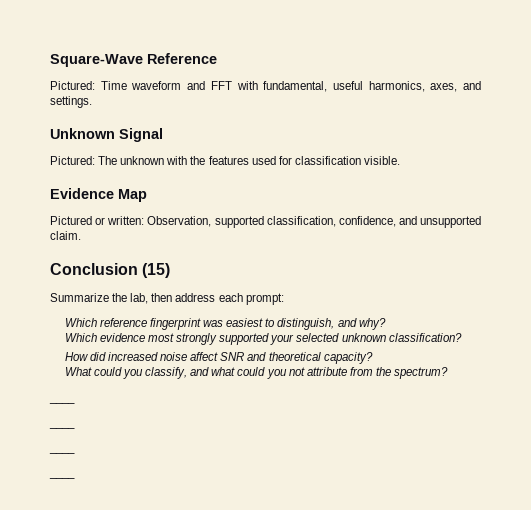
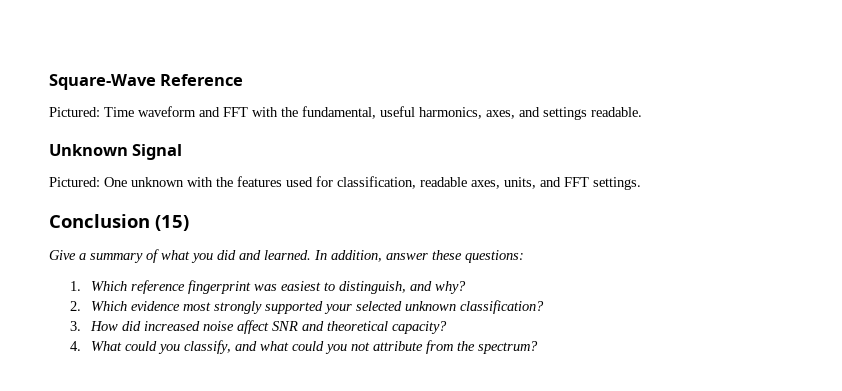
- Pictured: Time waveform and FFT with fundamental, useful harmonics, axes, and settings.
+ Pictured: Time waveform and FFT with the fundamental, useful harmonics, axes, and settings readable.
- Pictured: The unknown with the features used for classification visible.
- Evidence Map
- Pictured or written: Observation, supported classification, confidence, and unsupported claim.
+ Pictured: One unknown with the features used for classification, readable axes, units, and FFT settings.
  Conclusion (15)
- Summarize the lab, then address each prompt:
- Which reference fingerprint was easiest to distinguish, and why?
+ Give a summary of what you did and learned. In addition, answer these questions:
+ 1. Which reference fingerprint was easiest to distinguish, and why?
- Which evidence most strongly supported your selected unknown classification?
+ 2. Which evidence most strongly supported your selected unknown classification?
- How did increased noise affect SNR and theoretical capacity?
+ 3. How did increased noise affect SNR and theoretical capacity?
- What could you classify, and what could you not attribute from the spectrum?
- ____
- ____
- ____
- ____
+ 4. What could you classify, and what could you not attribute from the spectrum?

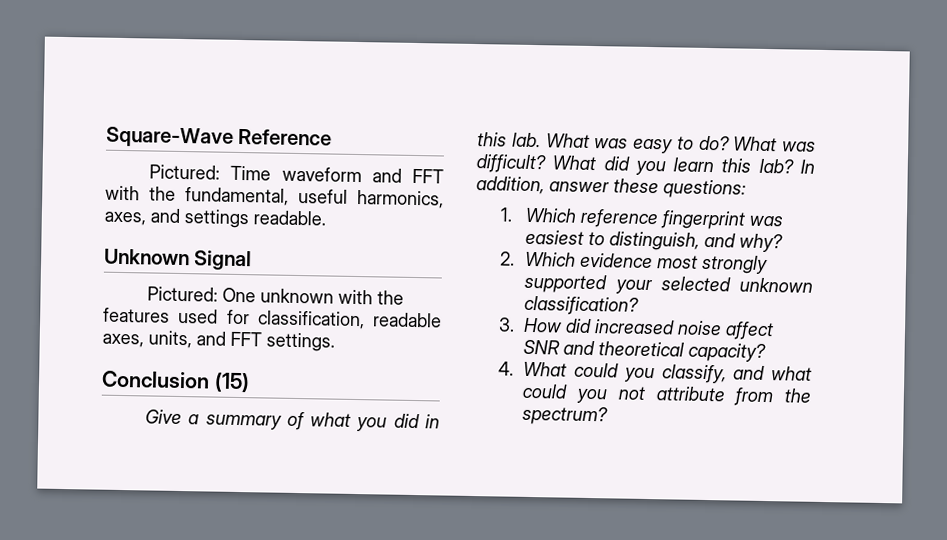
- Give a summary of what you did and learned.
+ Give a summary of what you did in this lab. What was easy to do? What was difficult? What did you learn this lab?

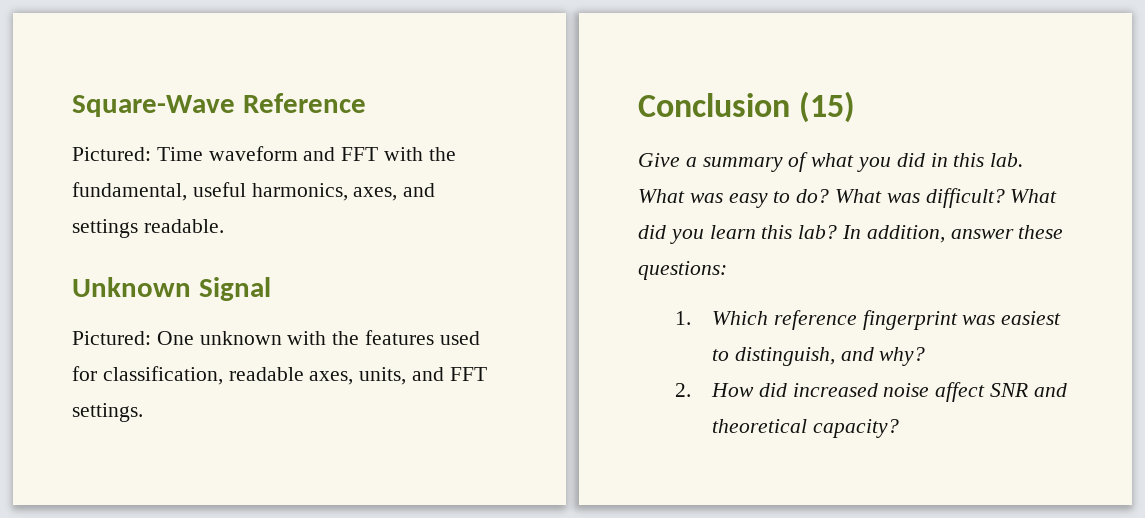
- 2. Which evidence most strongly supported your selected unknown classification?
- 3. How did increased noise affect SNR and theoretical capacity?
+ 2. How did increased noise affect SNR and theoretical capacity?
- 4. What could you classify, and what could you not attribute from the spectrum?

